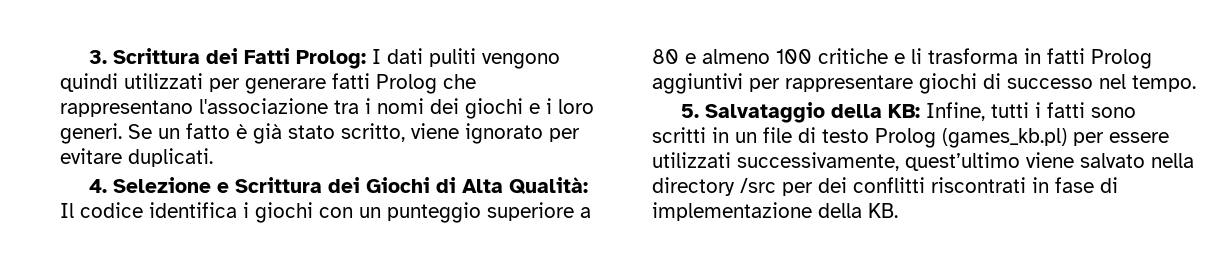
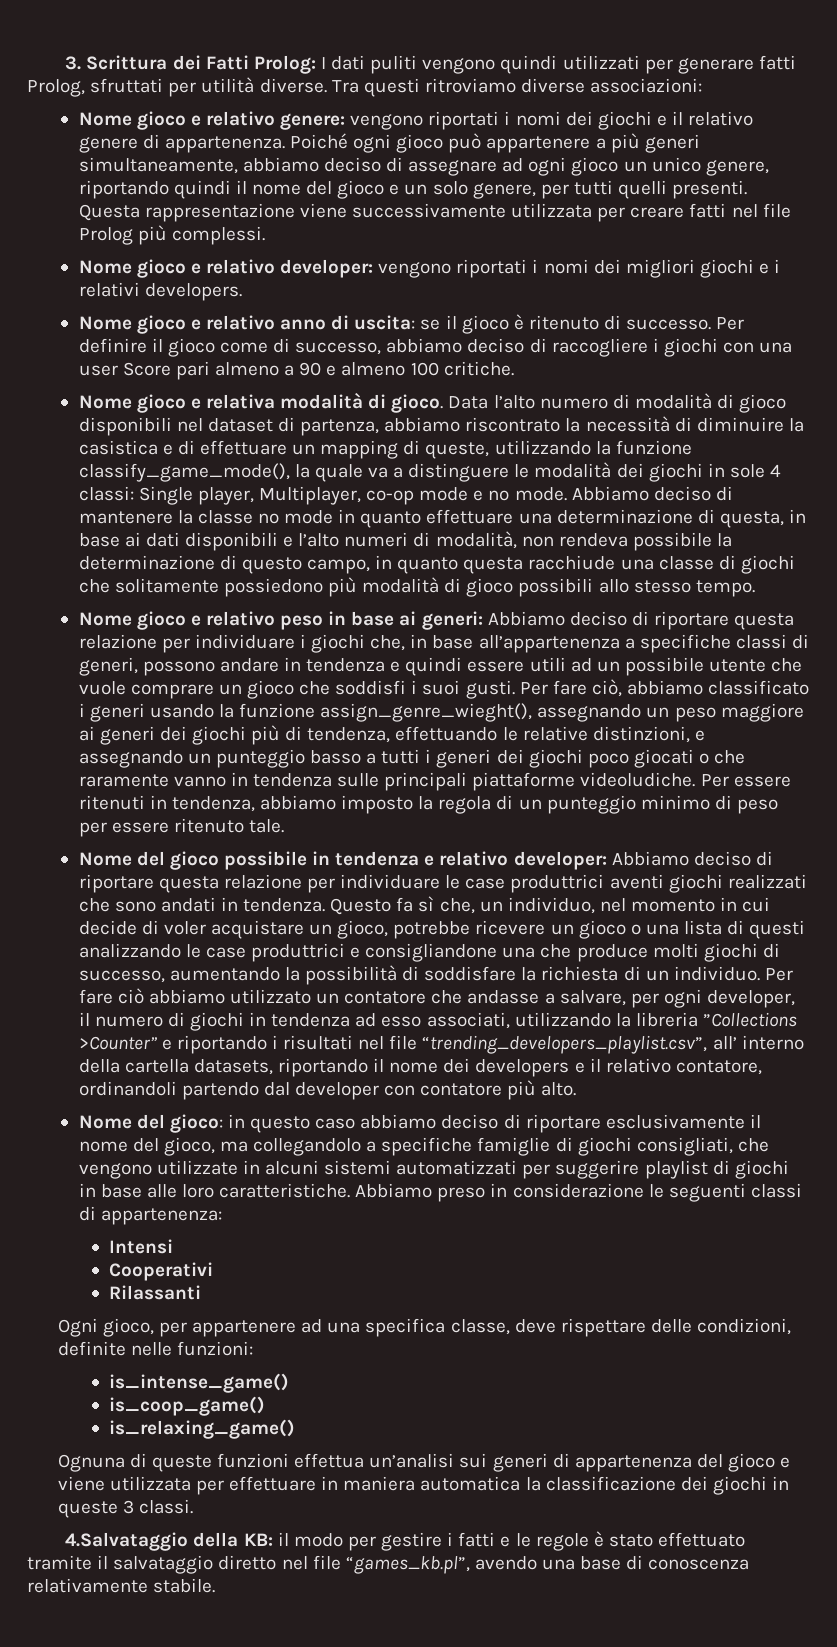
- 3. Scrittura dei Fatti Prolog: I dati puliti vengono quindi utilizzati per generare fatti Prolog che rappresentano l'associazione tra i nomi dei giochi e i loro generi. Se un fatto è già stato scritto, viene ignorato per evitare duplicati.
- 4. Selezione e Scrittura dei Giochi di Alta Qualità: Il codice identifica i giochi con un punteggio superiore a 80 e almeno 100 critiche e li trasforma in fatti Prolog aggiuntivi per rappresentare giochi di successo nel tempo.
- 5. Salvataggio della KB: Infine, tutti i fatti sono scritti in un file di testo Prolog (games_kb.pl) per essere utilizzati successivamente, quest’ultimo viene salvato nella directory /src per dei conflitti riscontrati in fase di implementazione della KB.
+ 3. Scrittura dei Fatti Prolog: I dati puliti vengono quindi utilizzati per generare fatti Prolog, sfruttati per utilità diverse. Tra questi ritroviamo diverse associazioni:
+ Nome gioco e relativo genere: vengono riportati i nomi dei giochi e il relativo genere di appartenenza. Poiché ogni gioco può appartenere a più generi simultaneamente, abbiamo deciso di assegnare ad ogni gioco un unico genere, riportando quindi il nome del gioco e un solo genere, per tutti quelli presenti. Questa rappresentazione viene successivamente utilizzata per creare fatti nel file Prolog più complessi.
+ Nome gioco e relativo developer: vengono riportati i nomi dei migliori giochi e i relativi developers.
+ Nome gioco e relativo anno di uscita: se il gioco è ritenuto di successo. Per definire il gioco come di successo, abbiamo deciso di raccogliere i giochi con una user Score pari almeno a 90 e almeno 100 critiche.
+ Nome gioco e relativa modalità di gioco. Data l’alto numero di modalità di gioco disponibili nel dataset di partenza, abbiamo riscontrato la necessità di diminuire la casistica e di effettuare un mapping di queste, utilizzando la funzione classify_game_mode(), la quale va a distinguere le modalità dei giochi in sole 4 classi: Single player, Multiplayer, co-op mode e no mode. Abbiamo deciso di mantenere la classe no mode in quanto effettuare una determinazione di questa, in base ai dati disponibili e l’alto numeri di modalità, non rendeva possibile la determinazione di questo campo, in quanto questa racchiude una classe di giochi che solitamente possiedono più modalità di gioco possibili allo stesso tempo.
+ Nome gioco e relativo peso in base ai generi: Abbiamo deciso di riportare questa relazione per individuare i giochi che, in base all’appartenenza a specifiche classi di generi, possono andare in tendenza e quindi essere utili ad un possibile utente che vuole comprare un gioco che soddisfi i suoi gusti. Per fare ciò, abbiamo classificato i generi usando la funzione assign_genre_wieght(), assegnando un peso maggiore ai generi dei giochi più di tendenza, effettuando le relative distinzioni, e assegnando un punteggio basso a tutti i generi dei giochi poco giocati o che raramente vanno in tendenza sulle principali piattaforme videoludiche. Per essere ritenuti in tendenza, abbiamo imposto la regola di un punteggio minimo di peso per essere ritenuto tale.
+ Nome del gioco possibile in tendenza e relativo developer: Abbiamo deciso di riportare questa relazione per individuare le case produttrici aventi giochi realizzati che sono andati in tendenza. Questo fa sì che, un individuo, nel momento in cui decide di voler acquistare un gioco, potrebbe ricevere un gioco o una lista di questi analizzando le case produttrici e consigliandone una che produce molti giochi di successo, aumentando la possibilità di soddisfare la richiesta di un individuo. Per fare ciò abbiamo utilizzato un contatore che andasse a salvare, per ogni developer, il numero di giochi in tendenza ad esso associati, utilizzando la libreria ”Collections >Counter” e riportando i risultati nel file “trending_developers_playlist.csv”, all’ interno della cartella datasets, riportando il nome dei developers e il relativo contatore, ordinandoli partendo dal developer con contatore più alto.
+ Nome del gioco: in questo caso abbiamo deciso di riportare esclusivamente il nome del gioco, ma collegandolo a specifiche famiglie di giochi consigliati, che vengono utilizzate in alcuni sistemi automatizzati per suggerire playlist di giochi in base alle loro caratteristiche. Abbiamo preso in considerazione le seguenti classi di appartenenza:
+ Intensi
+ Cooperativi
+ Rilassanti
+ Ogni gioco, per appartenere ad una specifica classe, deve rispettare delle condizioni, definite nelle funzioni:
+ is_intense_game()
+ is_coop_game()
+ is_relaxing_game()
+ Ognuna di queste funzioni effettua un’analisi sui generi di appartenenza del gioco e viene utilizzata per effettuare in maniera automatica la classificazione dei giochi in queste 3 classi.
+ 4.Salvataggio della KB: il modo per gestire i fatti e le regole è stato effettuato tramite il salvataggio diretto nel file “games_kb.pl”, avendo una base di conoscenza relativamente stabile.

